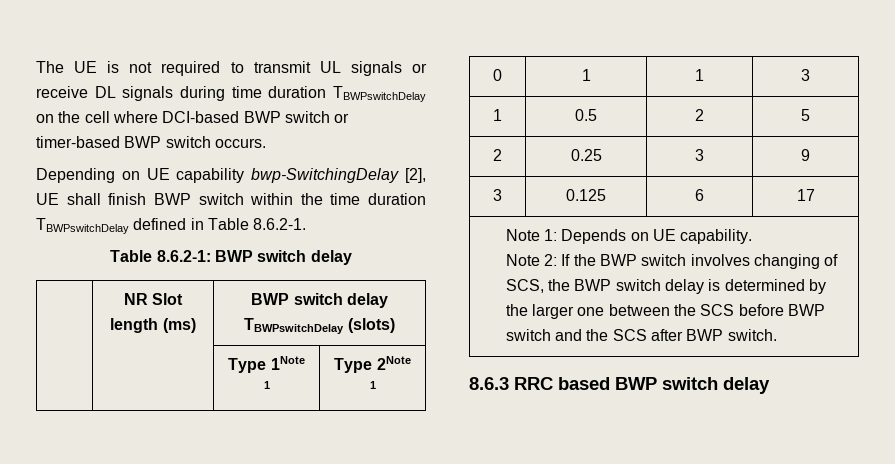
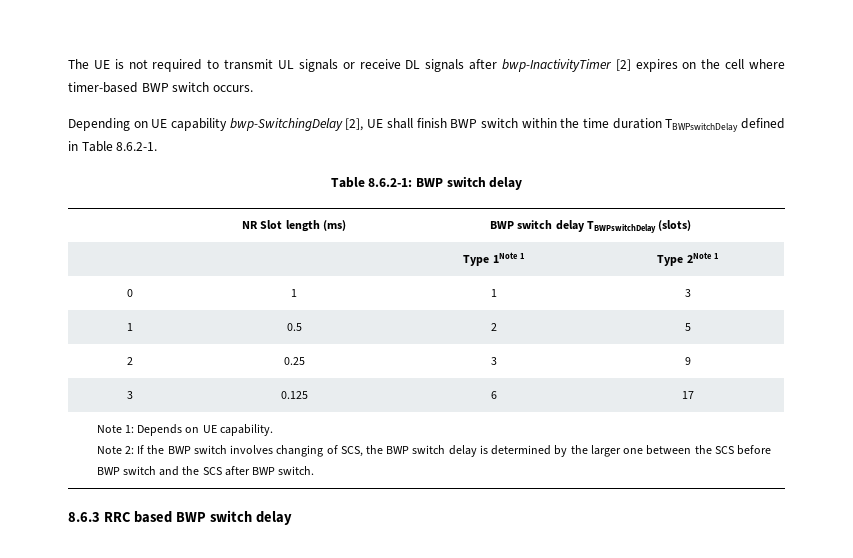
- The UE is not required to transmit UL signals or receive DL signals during time duration TBWPswitchDelay on the cell where DCI-based BWP switch or timer-based BWP switch occurs.
+ The UE is not required to transmit UL signals or receive DL signals after bwp-InactivityTimer [2] expires on the cell where timer-based BWP switch occurs.

